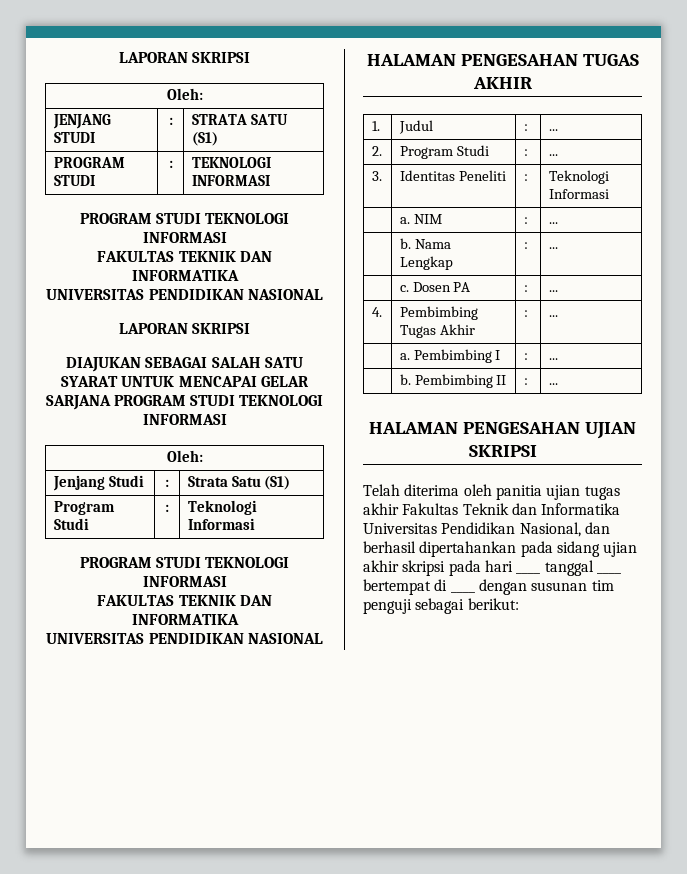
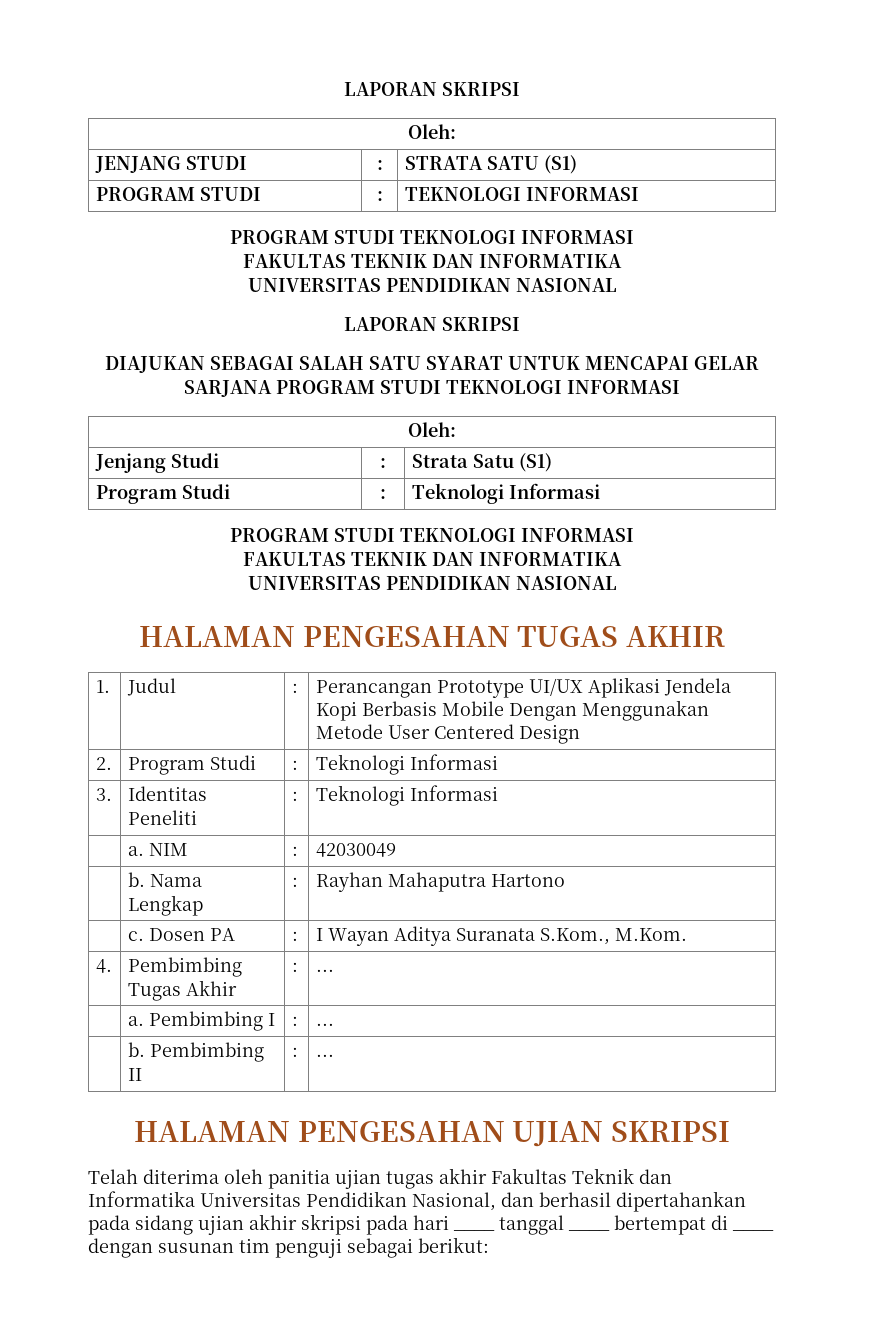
- 1. | Judul | : | ...
+ 1. | Judul | : | Perancangan Prototype UI/UX Aplikasi Jendela Kopi Berbasis Mobile Dengan Menggunakan Metode User Centered Design
- 2. | Program Studi | : | ...
+ 2. | Program Studi | : | Teknologi Informasi
- | a. NIM | : | ...
+ | a. NIM | : | 42030049
- | b. Nama Lengkap | : | ...
+ | b. Nama Lengkap | : | Rayhan Mahaputra Hartono
- | c. Dosen PA | : | ...
+ | c. Dosen PA | : | I Wayan Aditya Suranata S.Kom., M.Kom.

